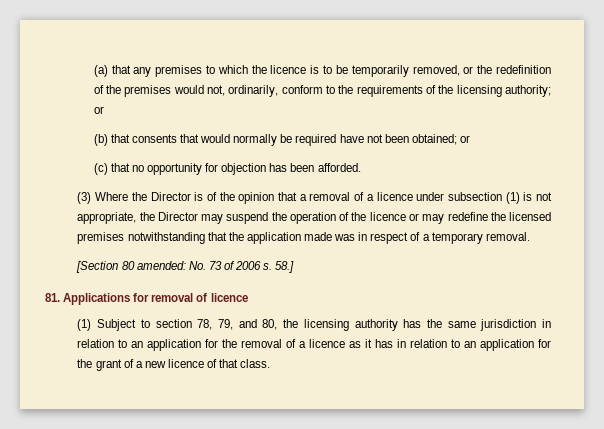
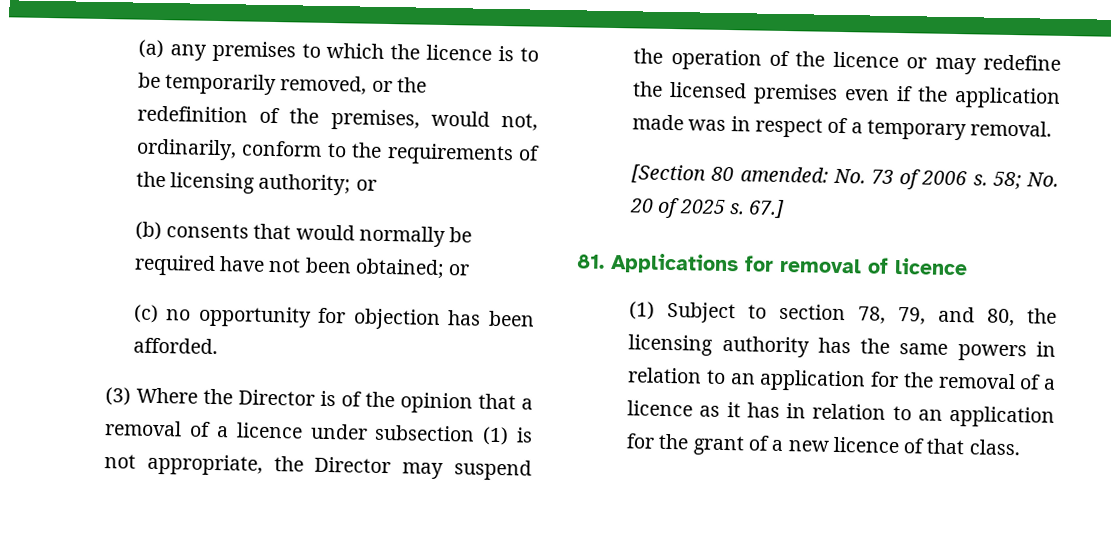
- (a) that any premises to which the licence is to be temporarily removed, or the redefinition of the premises would not, ordinarily, conform to the requirements of the licensing authority; or
+ (a) any premises to which the licence is to be temporarily removed, or the redefinition of the premises, would not, ordinarily, conform to the requirements of the licensing authority; or
- (b) that consents that would normally be required have not been obtained; or
+ (b) consents that would normally be required have not been obtained; or
- (c) that no opportunity for objection has been afforded.
+ (c) no opportunity for objection has been afforded.
- (3) Where the Director is of the opinion that a removal of a licence under subsection (1) is not appropriate, the Director may suspend the operation of the licence or may redefine the licensed premises notwithstanding that the application made was in respect of a temporary removal.
+ (3) Where the Director is of the opinion that a removal of a licence under subsection (1) is not appropriate, the Director may suspend the operation of the licence or may redefine the licensed premises even if the application made was in respect of a temporary removal.
- 58.]
+ 58; No. 20 of 2025 s. 67.]
- (1) Subject to section 78, 79, and 80, the licensing authority has the same jurisdiction in relation to an application for the removal of a licence as it has in relation to an application for the grant of a new licence of that class.
+ (1) Subject to section 78, 79, and 80, the licensing authority has the same powers in relation to an application for the removal of a licence as it has in relation to an application for the grant of a new licence of that class.

